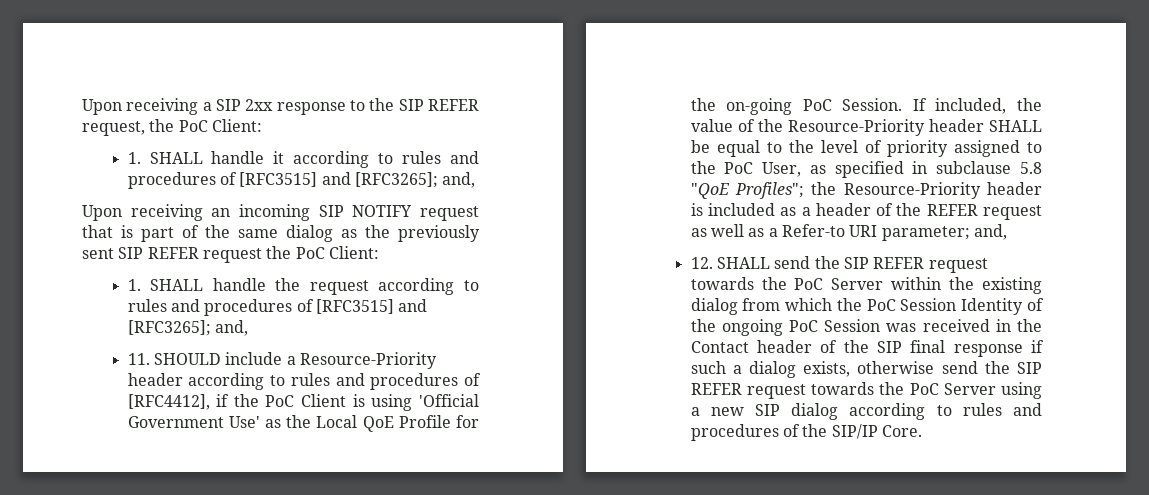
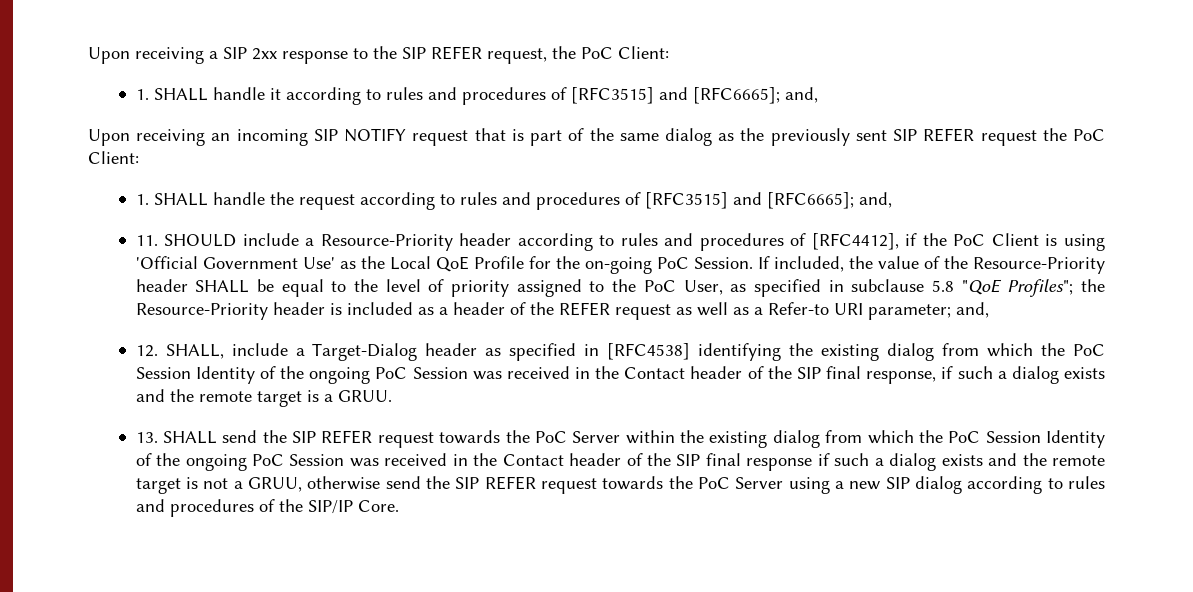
- 1. SHALL handle it according to rules and procedures of [RFC3515] and [RFC3265]; and,
+ 1. SHALL handle it according to rules and procedures of [RFC3515] and [RFC6665]; and,
- 1. SHALL handle the request according to rules and procedures of [RFC3515] and [RFC3265]; and,
+ 1. SHALL handle the request according to rules and procedures of [RFC3515] and [RFC6665]; and,
- 12. SHALL send the SIP REFER request towards the PoC Server within the existing dialog from which the PoC Session Identity of the ongoing PoC Session was received in the Contact header of the SIP final response if such a dialog exists, otherwise send the SIP REFER request towards the PoC Server using a new SIP dialog according to rules and procedures of the SIP/IP Core.
+ 12. SHALL, include a Target-Dialog header as specified in [RFC4538] identifying the existing dialog from which the PoC Session Identity of the ongoing PoC Session was received in the Contact header of the SIP final response, if such a dialog exists and the remote target is a GRUU.
+ 13. SHALL send the SIP REFER request towards the PoC Server within the existing dialog from which the PoC Session Identity of the ongoing PoC Session was received in the Contact header of the SIP final response if such a dialog exists and the remote target is not a GRUU, otherwise send the SIP REFER request towards the PoC Server using a new SIP dialog according to rules and procedures of the SIP/IP Core.

